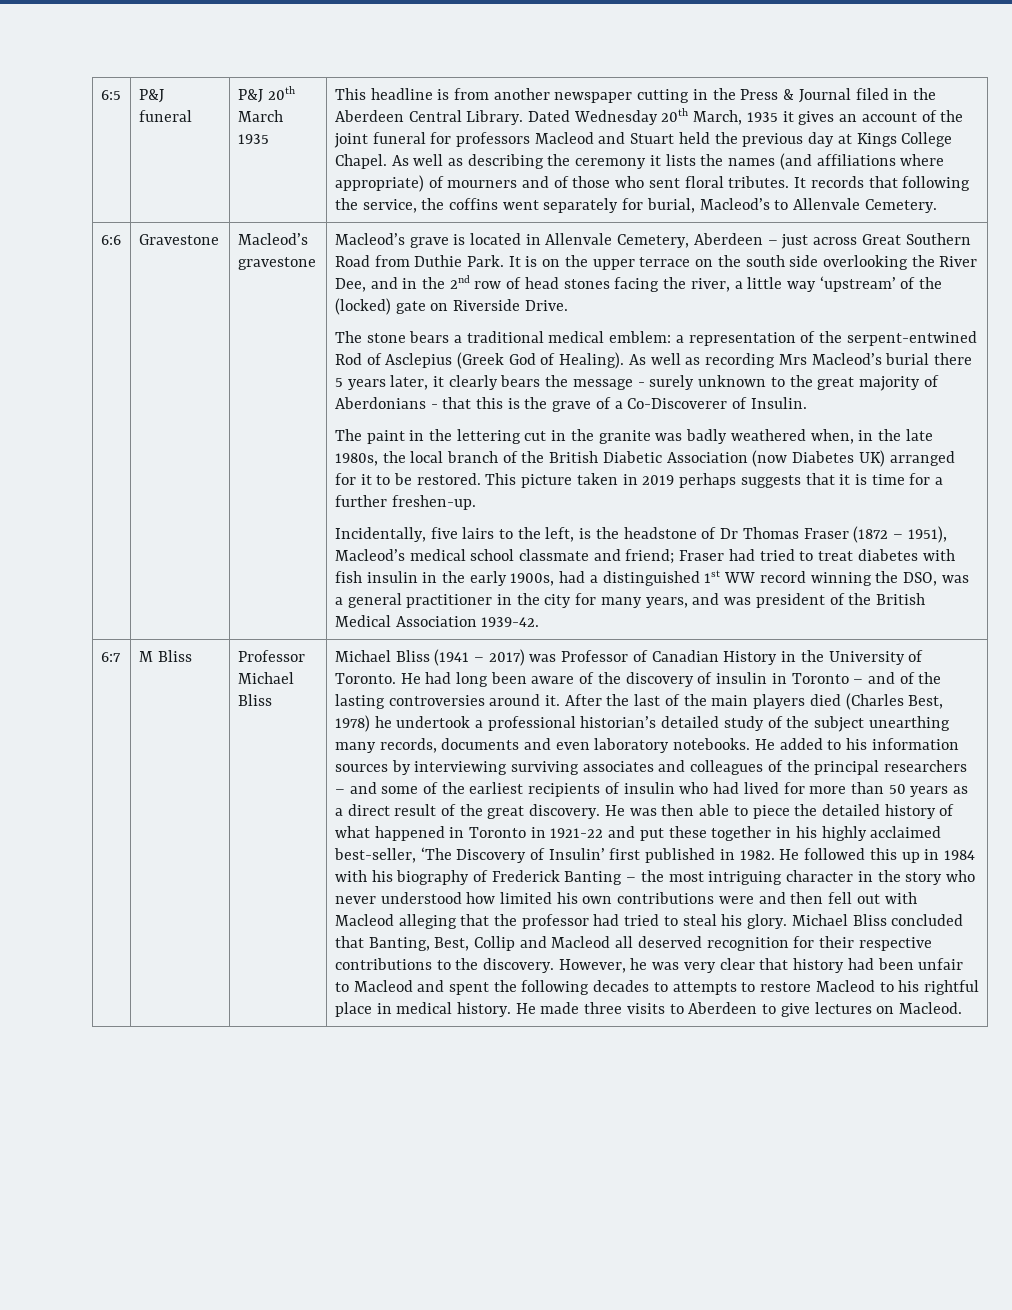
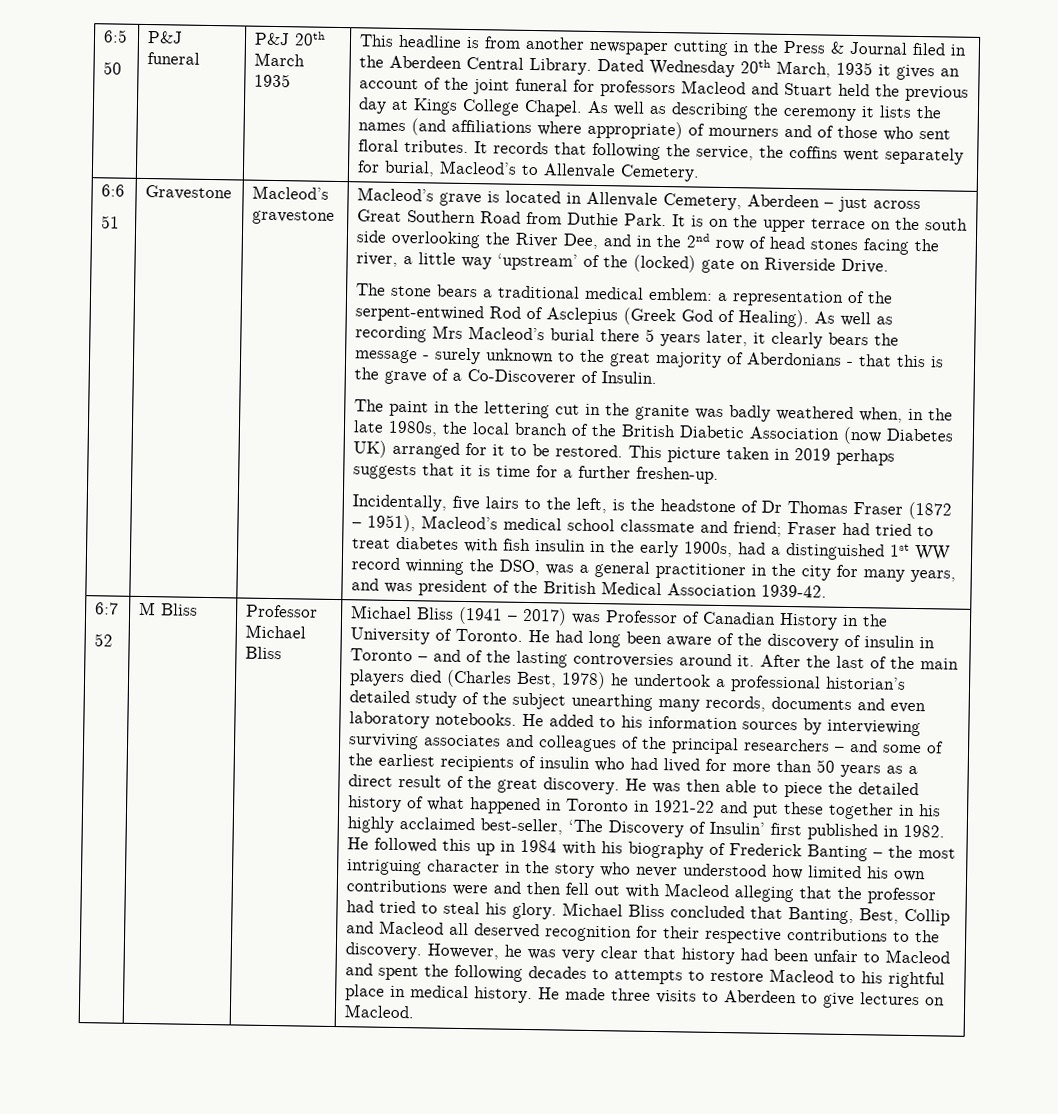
  6:5
+ 50
+ 51
+ 52

